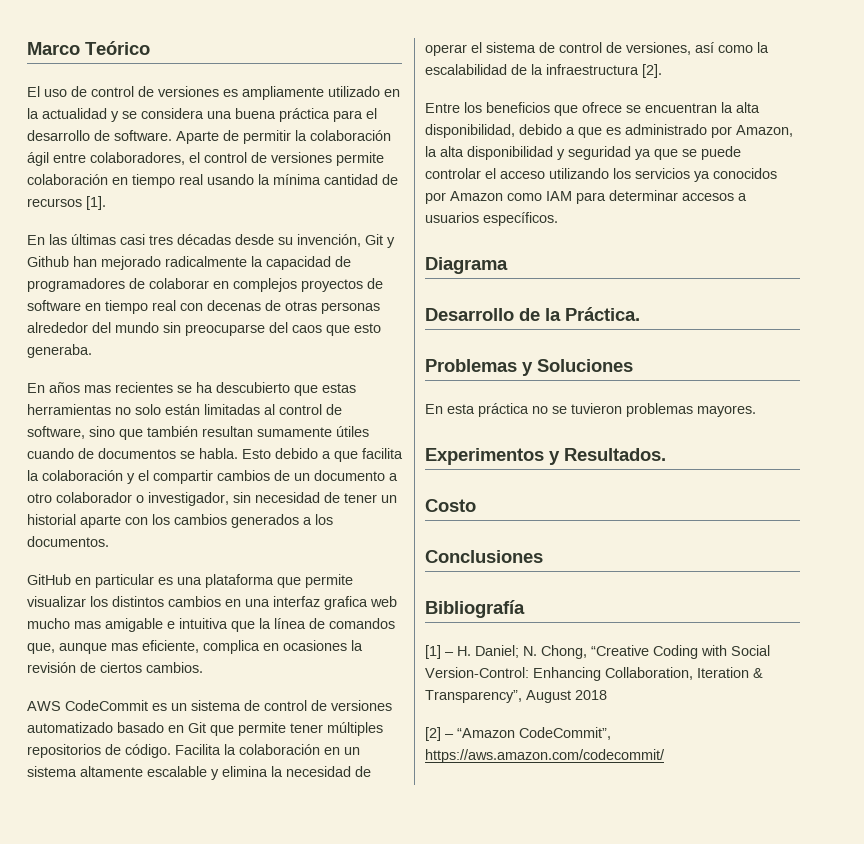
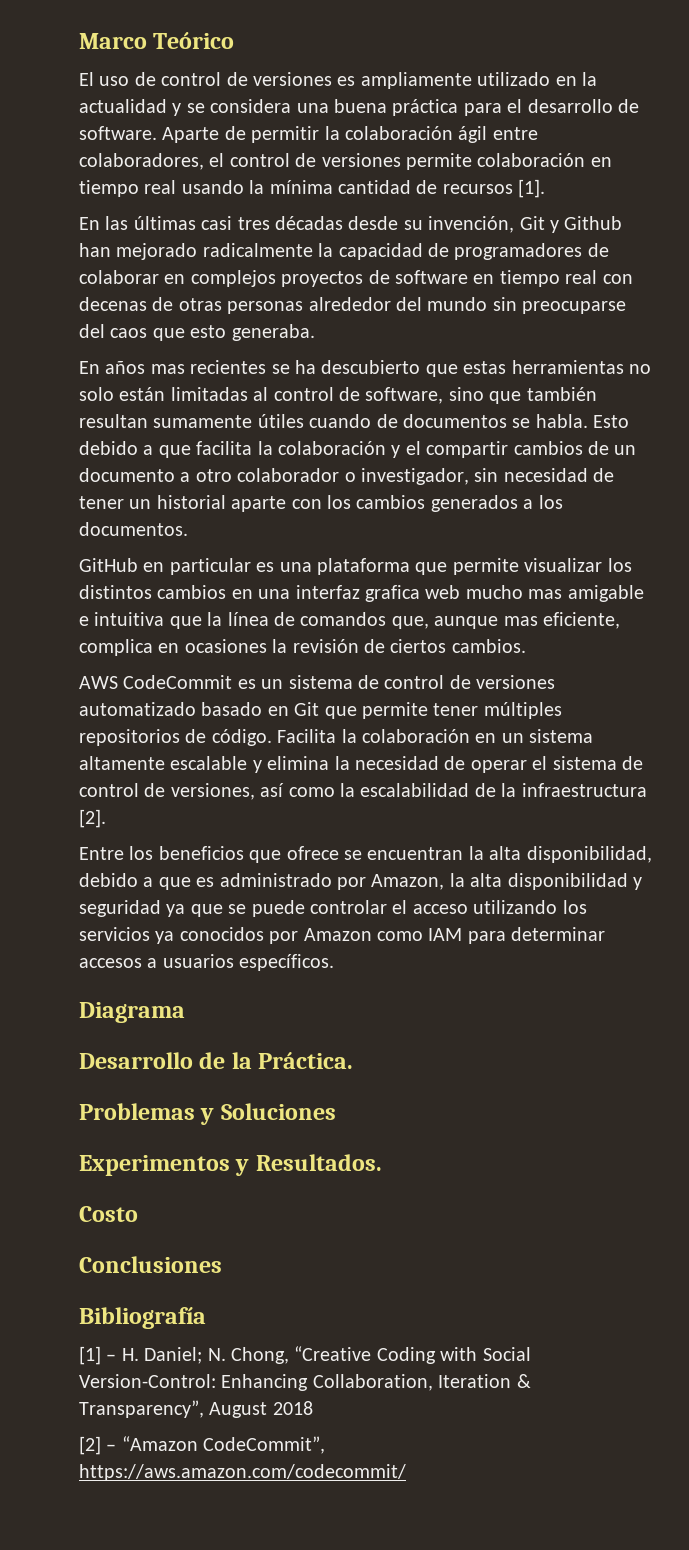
- En esta práctica no se tuvieron problemas mayores.

